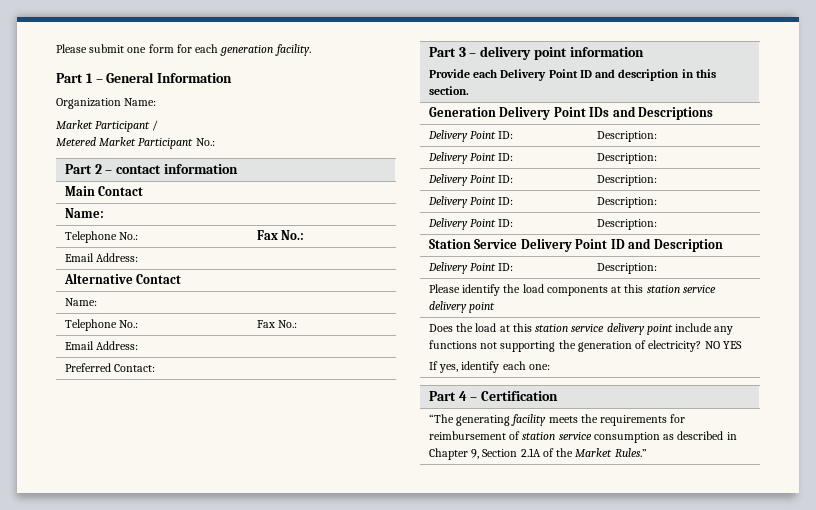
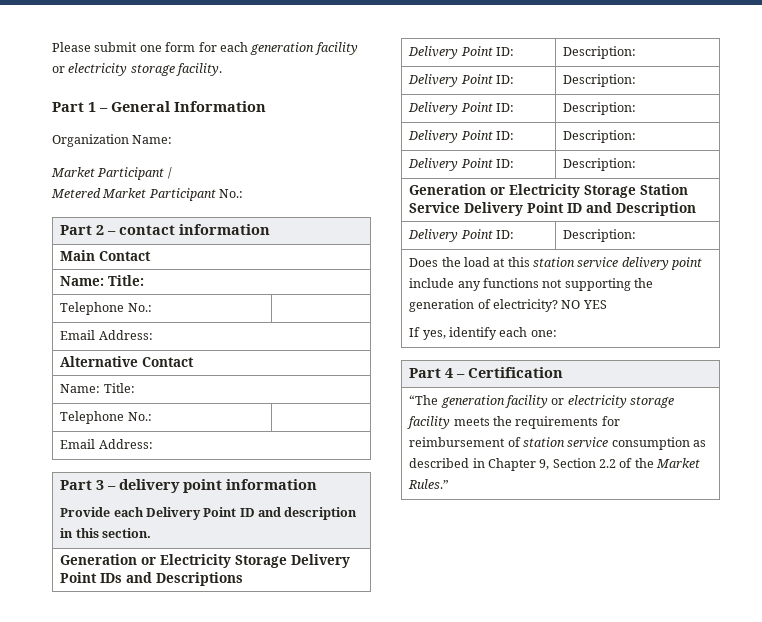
- Please submit one form for each generation facility.
+ Please submit one form for each generation facility or electricity storage facility.
  Main Contact
- Name:
- Telephone No.: | Fax No.:
+ Name: Title:
+ Telephone No.: |
  Alternative Contact
- Name:
- Telephone No.: | Fax No.:
+ Name: Title:
+ Telephone No.: |
  Email Address:
- Preferred Contact:
- Generation Delivery Point IDs and Descriptions
+ Generation or Electricity Storage Delivery Point IDs and Descriptions
- Station Service Delivery Point ID and Description
+ Generation or Electricity Storage Station Service Delivery Point ID and Description
- Please identify the load components at this station service delivery point
- “The generating facility meets the requirements for reimbursement of station service consumption as described in Chapter 9, Section 2.1A of the Market Rules.”
+ “The generation facility or electricity storage facility meets the requirements for reimbursement of station service consumption as described in Chapter 9, Section 2.2 of the Market Rules.”

